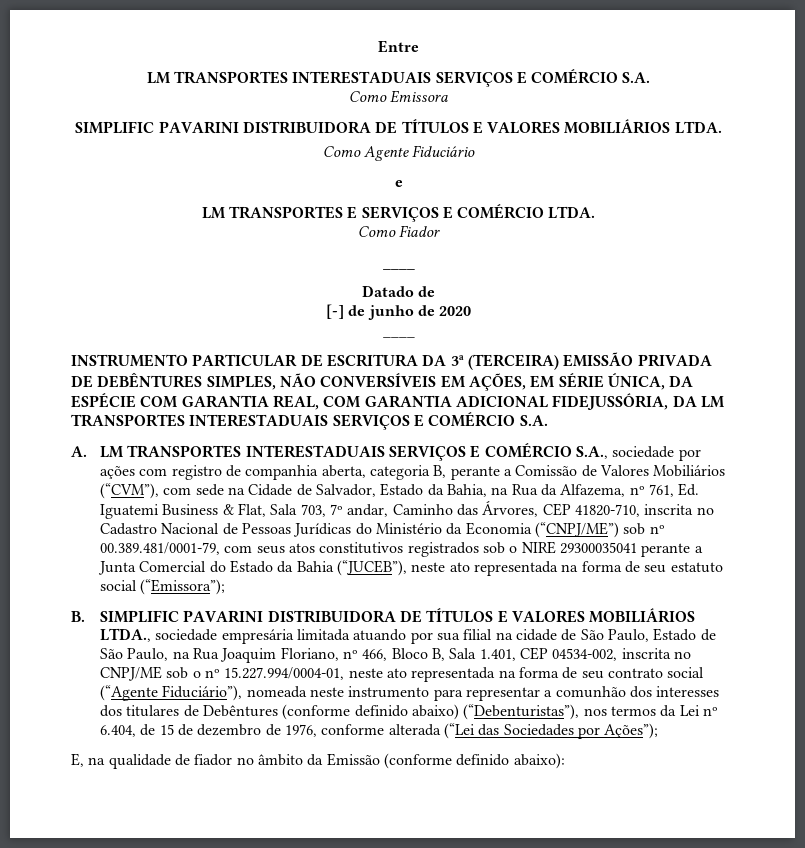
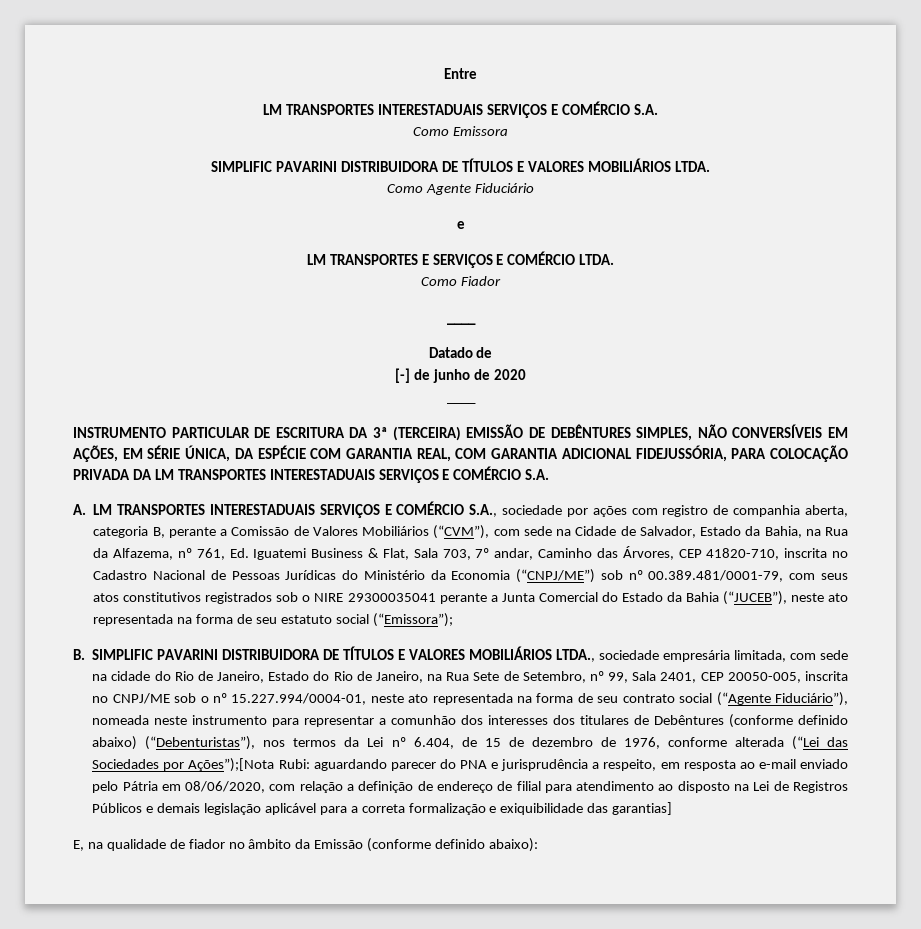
- INSTRUMENTO PARTICULAR DE ESCRITURA DA 3ª (TERCEIRA) EMISSÃO PRIVADA DE DEBÊNTURES SIMPLES, NÃO CONVERSÍVEIS EM AÇÕES, EM SÉRIE ÚNICA, DA ESPÉCIE COM GARANTIA REAL, COM GARANTIA ADICIONAL FIDEJUSSÓRIA, DA LM TRANSPORTES INTERESTADUAIS SERVIÇOS E COMÉRCIO S.A.
+ INSTRUMENTO PARTICULAR DE ESCRITURA DA 3ª (TERCEIRA) EMISSÃO DE DEBÊNTURES SIMPLES, NÃO CONVERSÍVEIS EM AÇÕES, EM SÉRIE ÚNICA, DA ESPÉCIE COM GARANTIA REAL, COM GARANTIA ADICIONAL FIDEJUSSÓRIA, PARA COLOCAÇÃO PRIVADA DA LM TRANSPORTES INTERESTADUAIS SERVIÇOS E COMÉRCIO S.A.
- B. SIMPLIFIC PAVARINI DISTRIBUIDORA DE TÍTULOS E VALORES MOBILIÁRIOS LTDA., sociedade empresária limitada atuando por sua filial na cidade de São Paulo, Estado de São Paulo, na Rua Joaquim Floriano, nº 466, Bloco B, Sala 1.401, CEP 04534-002, inscrita no CNPJ/ME sob o nº 15.227.994/0004-01, neste ato representada na forma de seu contrato social (“Agente Fiduciário”), nomeada neste instrumento para representar a comunhão dos interesses dos titulares de Debêntures (conforme definido abaixo) (“Debenturistas”), nos termos da Lei nº 6.404, de 15 de dezembro de 1976, conforme alterada (“Lei das Sociedades por Ações”);
+ B. SIMPLIFIC PAVARINI DISTRIBUIDORA DE TÍTULOS E VALORES MOBILIÁRIOS LTDA., sociedade empresária limitada, com sede na cidade do Rio de Janeiro, Estado do Rio de Janeiro, na Rua Sete de Setembro, nº 99, Sala 2401, CEP 20050-005, inscrita no CNPJ/ME sob o nº 15.227.994/0004-01, neste ato representada na forma de seu contrato social (“Agente Fiduciário”), nomeada neste instrumento para representar a comunhão dos interesses dos titulares de Debêntures (conforme definido abaixo) (“Debenturistas”), nos termos da Lei nº 6.404, de 15 de dezembro de 1976, conforme alterada (“Lei das Sociedades por Ações”);[Nota Rubi: aguardando parecer do PNA e jurisprudência a respeito, em resposta ao e-mail enviado pelo Pátria em 08/06/2020, com relação a definição de endereço de filial para atendimento ao disposto na Lei de Registros Públicos e demais legislação aplicável para a correta formalização e exiquibilidade das garantias]

